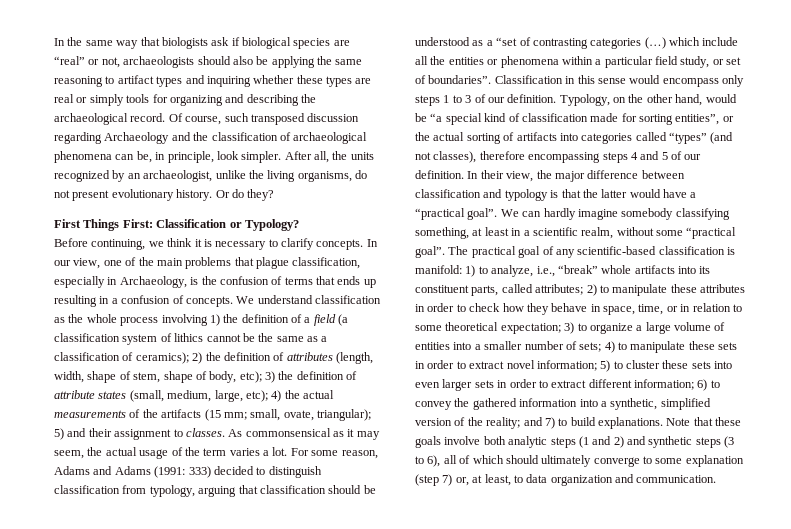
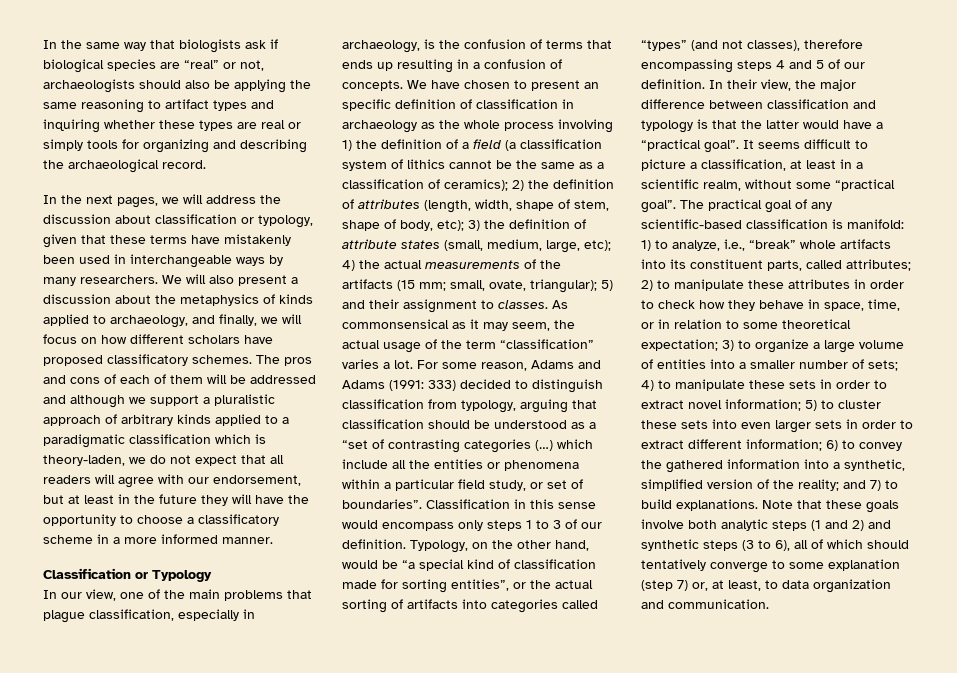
- In the same way that biologists ask if biological species are “real” or not, archaeologists should also be applying the same reasoning to artifact types and inquiring whether these types are real or simply tools for organizing and describing the archaeological record. Of course, such transposed discussion regarding Archaeology and the classification of archaeological phenomena can be, in principle, look simpler. After all, the units recognized by an archaeologist, unlike the living organisms, do not present evolutionary history. Or do they?
- First Things First: Classification or Typology?
- Before continuing, we think it is necessary to clarify concepts. In our view, one of the main problems that plague classification, especially in Archaeology, is the confusion of terms that ends up resulting in a confusion of concepts.
+ In the same way that biologists ask if biological species are “real” or not, archaeologists should also be applying the same reasoning to artifact types and inquiring whether these types are real or simply tools for organizing and describing the archaeological record.
+ In the next pages, we will address the discussion about classification or typology, given that these terms have mistakenly been used in interchangeable ways by many researchers. We will also present a discussion about the metaphysics of kinds applied to archaeology, and finally, we will focus on how different scholars have proposed classificatory schemes. The pros and cons of each of them will be addressed and although we support a pluralistic approach of arbitrary kinds applied to a paradigmatic classification which is theory-laden, we do not expect that all readers will agree with our endorsement, but at least in the future they will have the opportunity to choose a classificatory scheme in a more informed manner.
+ Classification or Typology
+ In our view, one of the main problems that plague classification, especially in archaeology, is the confusion of terms that ends up resulting in a confusion of concepts.
- We understand classification as the whole process involving 1) the definition of a field (a classification system of lithics cannot be the same as a classification of ceramics);
+ We have chosen to present an specific definition of classification in archaeology as the whole process involving 1) the definition of a field (a classification system of lithics cannot be the same as a classification of ceramics);
- As commonsensical as it may seem, the actual usage of the term varies a lot.
+ As commonsensical as it may seem, the actual usage of the term “classification” varies a lot.
- We can hardly imagine somebody classifying something, at least in a scientific realm, without some “practical goal”.
+ It seems difficult to picture a classification, at least in a scientific realm, without some “practical goal”.
- Note that these goals involve both analytic steps (1 and 2) and synthetic steps (3 to 6), all of which should ultimately converge to some explanation (step 7) or, at least, to data organization and communication.
+ Note that these goals involve both analytic steps (1 and 2) and synthetic steps (3 to 6), all of which should tentatively converge to some explanation (step 7) or, at least, to data organization and communication.

